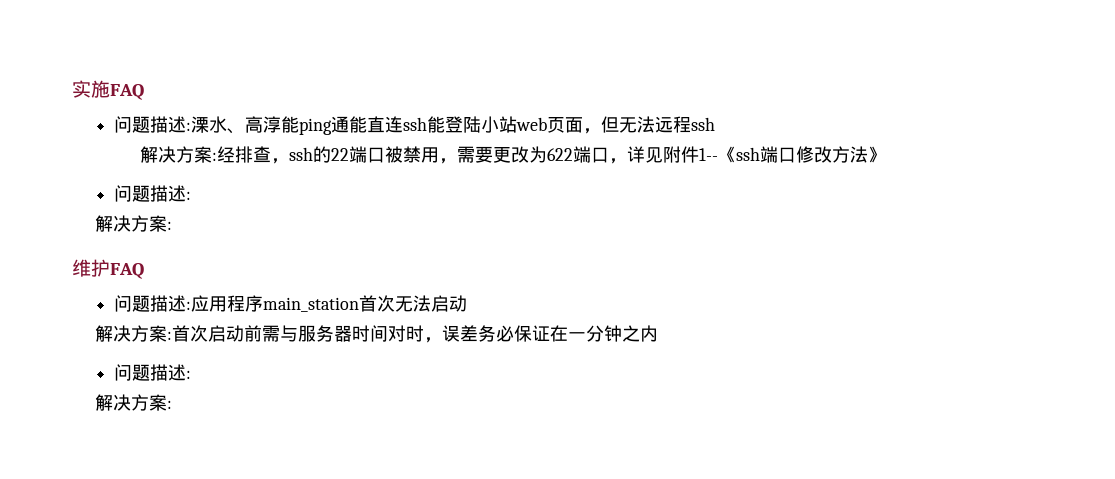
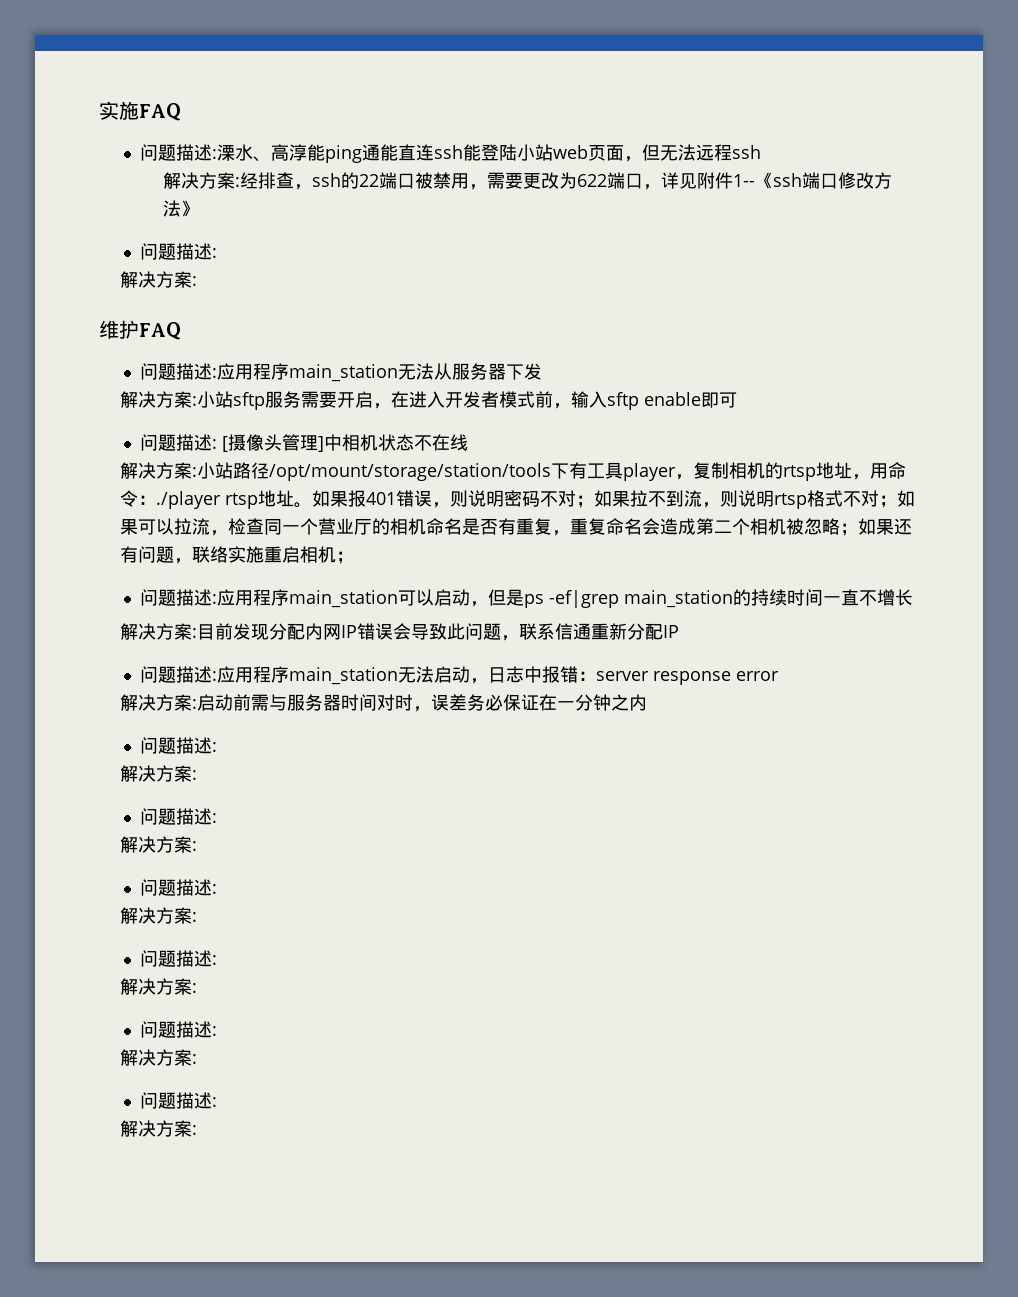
- 问题描述:应用程序main_station首次无法启动
- 解决方案:首次启动前需与服务器时间对时，误差务必保证在一分钟之内
+ 问题描述:应用程序main_station无法从服务器下发
+ 解决方案:小站sftp服务需要开启，在进入开发者模式前，输入sftp enable即可
+ 问题描述: [摄像头管理]中相机状态不在线
+ 解决方案:小站路径/opt/mount/storage/station/tools下有工具player，复制相机的rtsp地址，用命令：./player rtsp地址。如果报401错误，则说明密码不对；如果拉不到流，则说明rtsp格式不对；如果可以拉流，检查同一个营业厅的相机命名是否有重复，重复命名会造成第二个相机被忽略；如果还有问题，联络实施重启相机；
+ 问题描述:应用程序main_station可以启动，但是ps -ef|grep main_station的持续时间一直不增长
+ 解决方案:目前发现分配内网IP错误会导致此问题，联系信通重新分配IP
+ 问题描述:应用程序main_station无法启动，日志中报错：server response error
+ 解决方案:启动前需与服务器时间对时，误差务必保证在一分钟之内
+ 问题描述:
+ 解决方案:
+ 问题描述:
+ 解决方案:
+ 问题描述:
+ 解决方案:
+ 问题描述:
+ 解决方案:
+ 问题描述:
+ 解决方案:

